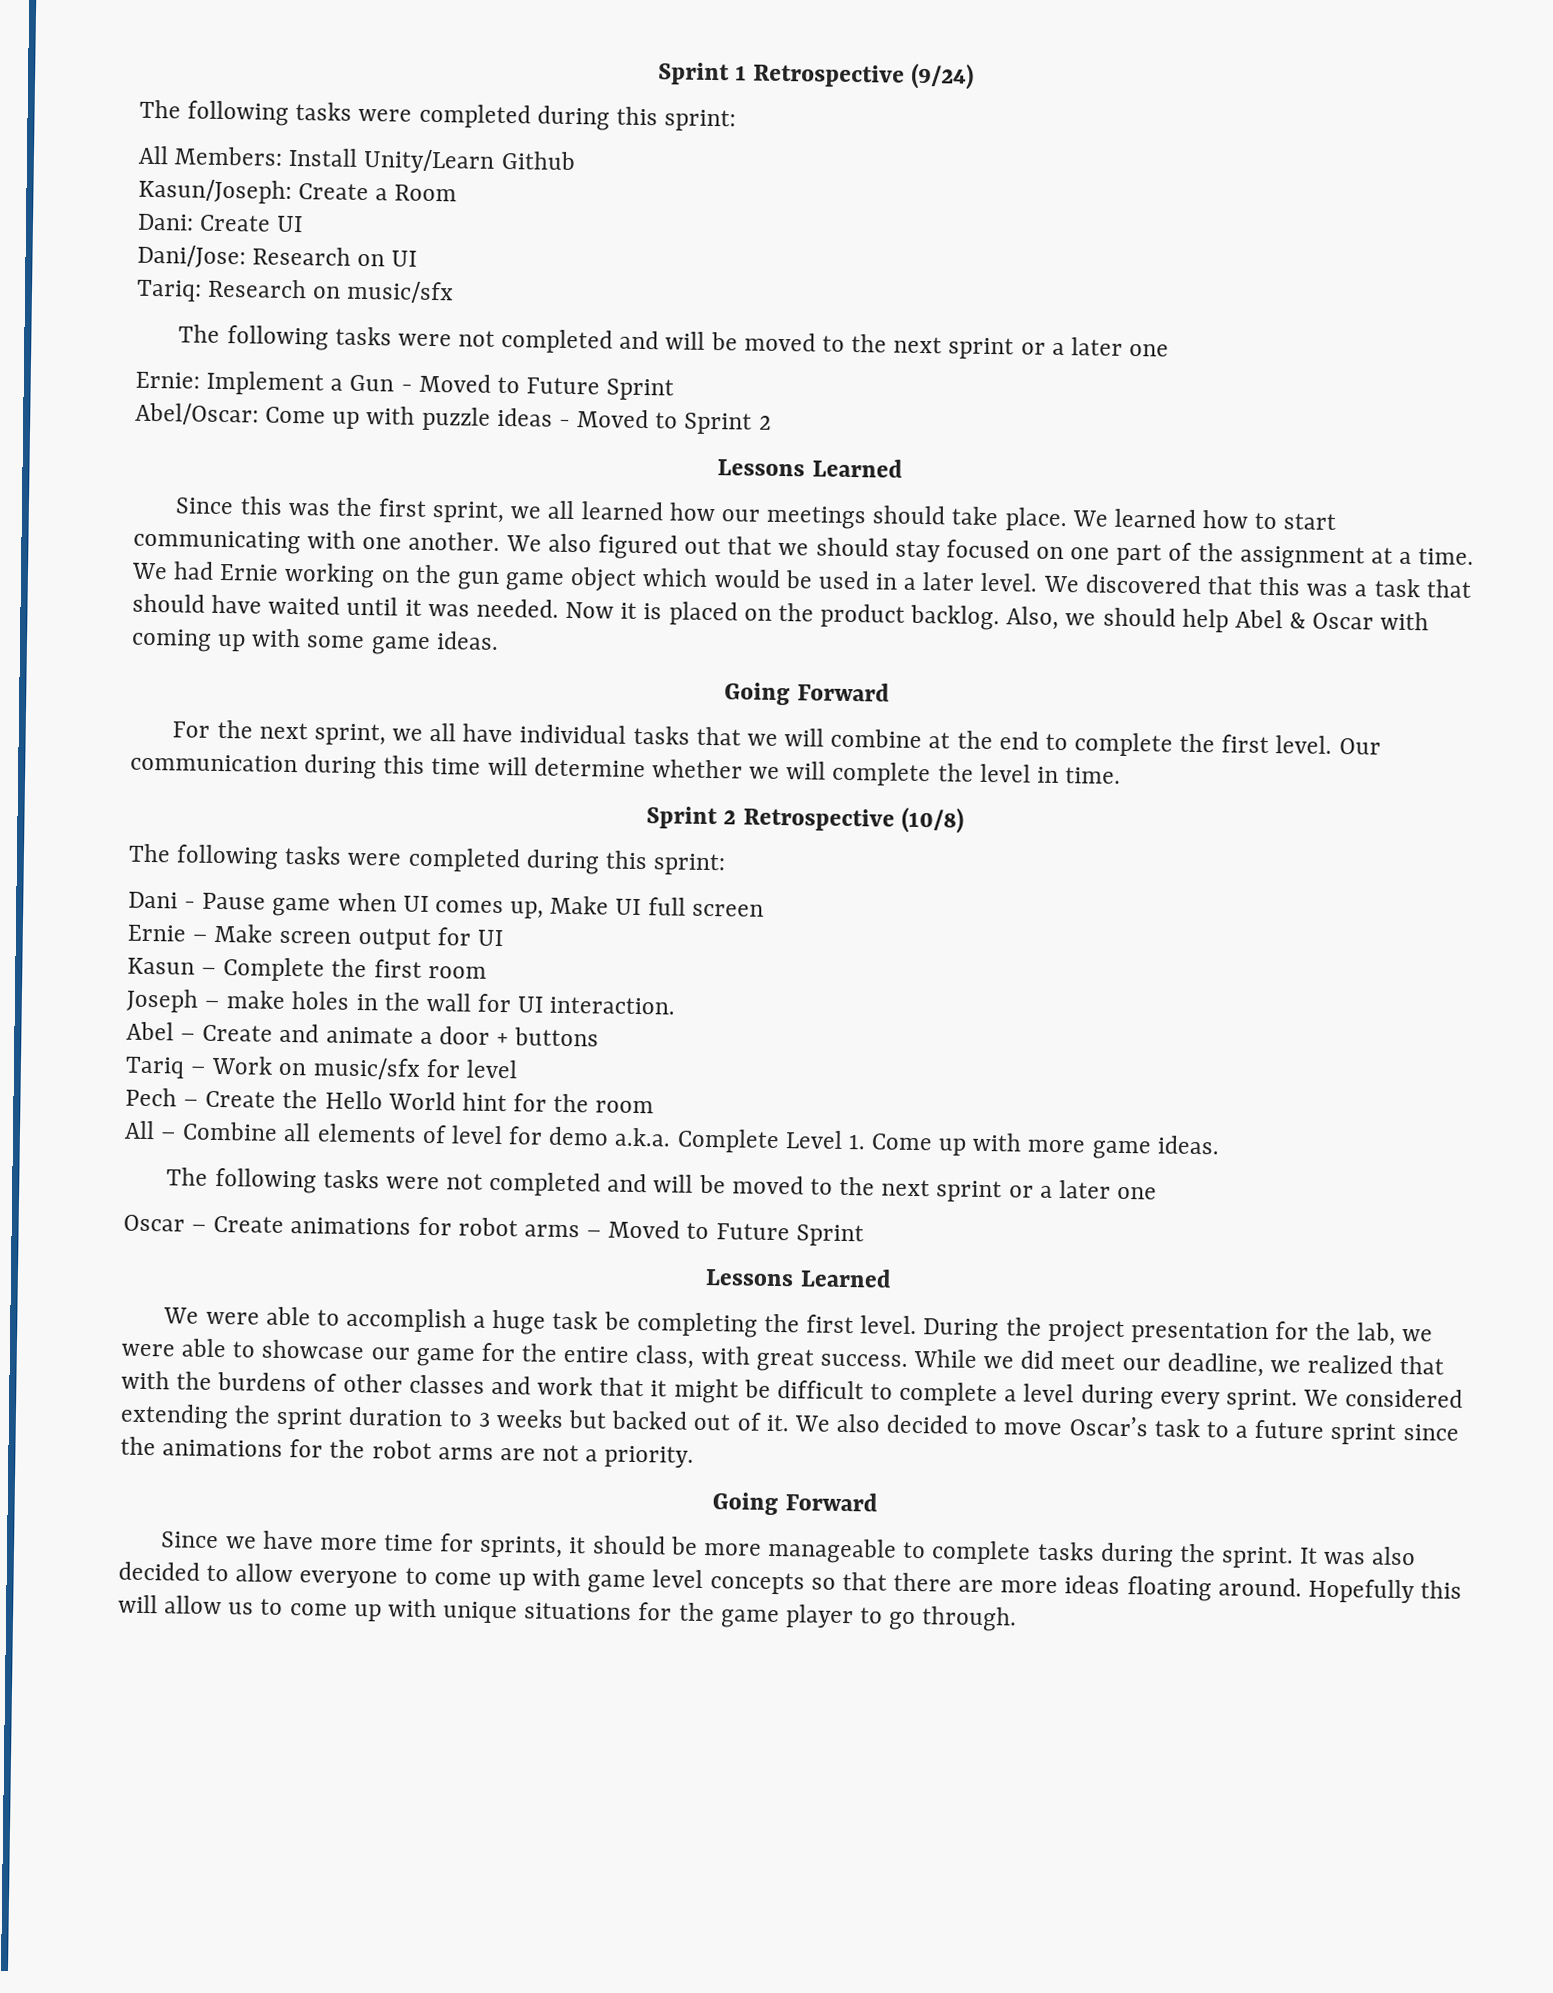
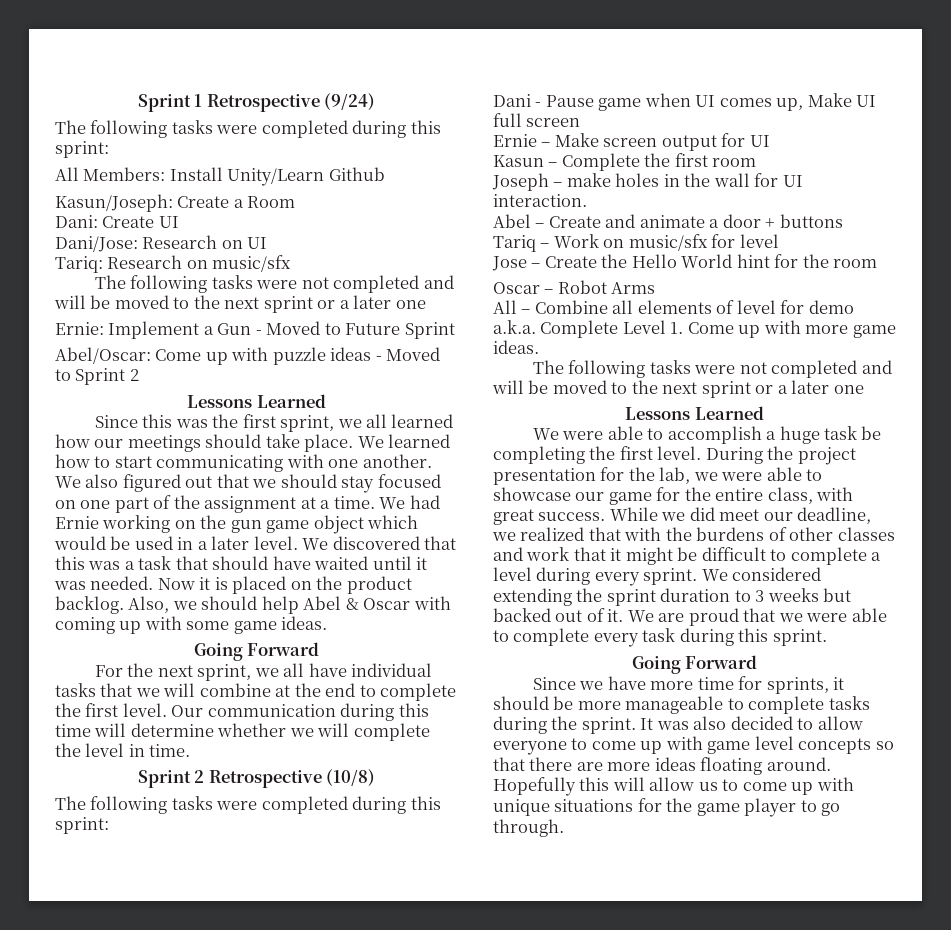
- Pech – Create the Hello World hint for the room
+ Jose – Create the Hello World hint for the room
+ Oscar – Robot Arms
- Oscar – Create animations for robot arms – Moved to Future Sprint
- We also decided to move Oscar’s task to a future sprint since the animations for the robot arms are not a priority.
+ We are proud that we were able to complete every task during this sprint.

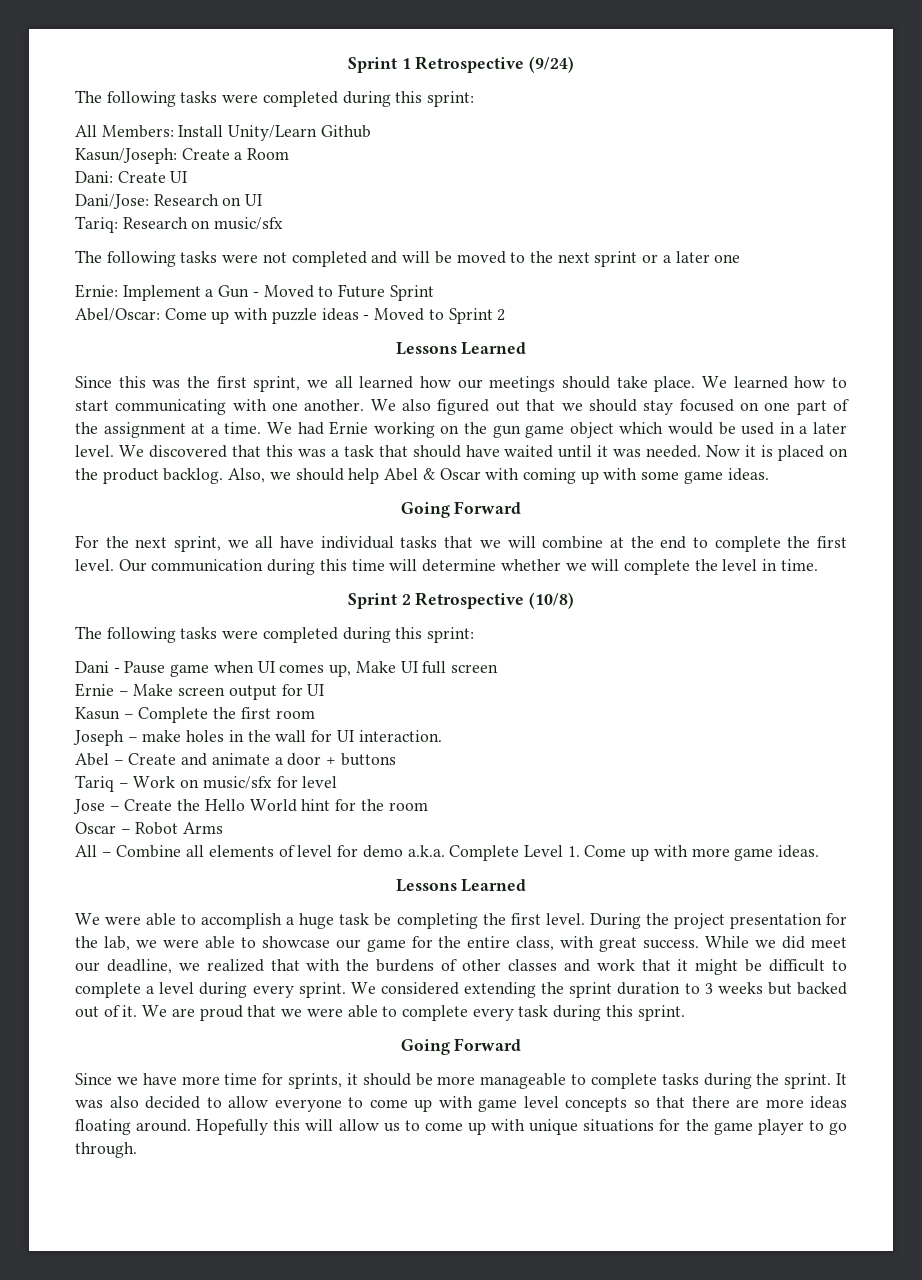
  All – Combine all elements of level for demo a.k.a. Complete Level 1. Come up with more game ideas.
- The following tasks were not completed and will be moved to the next sprint or a later one

